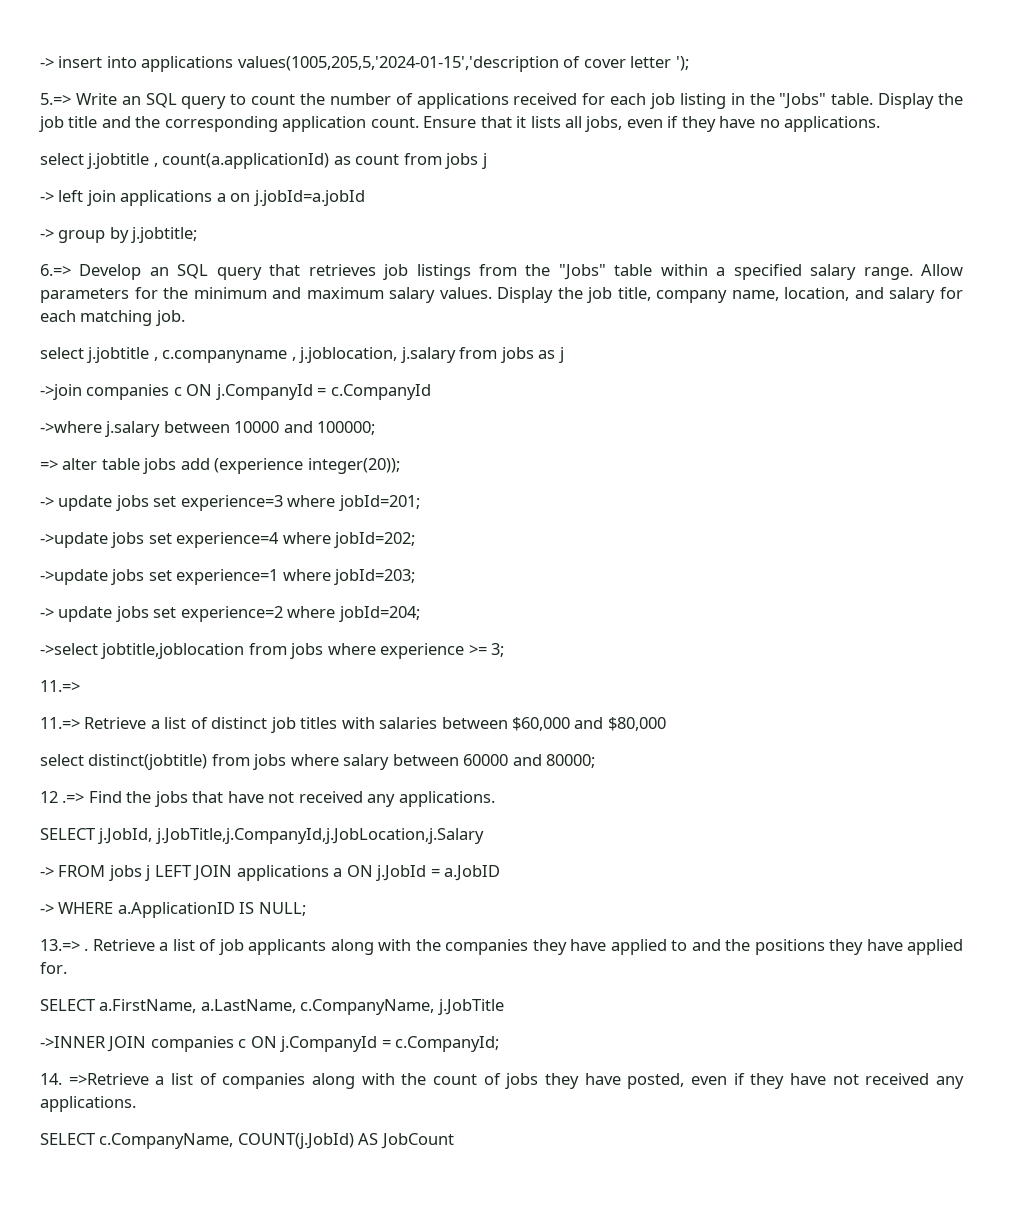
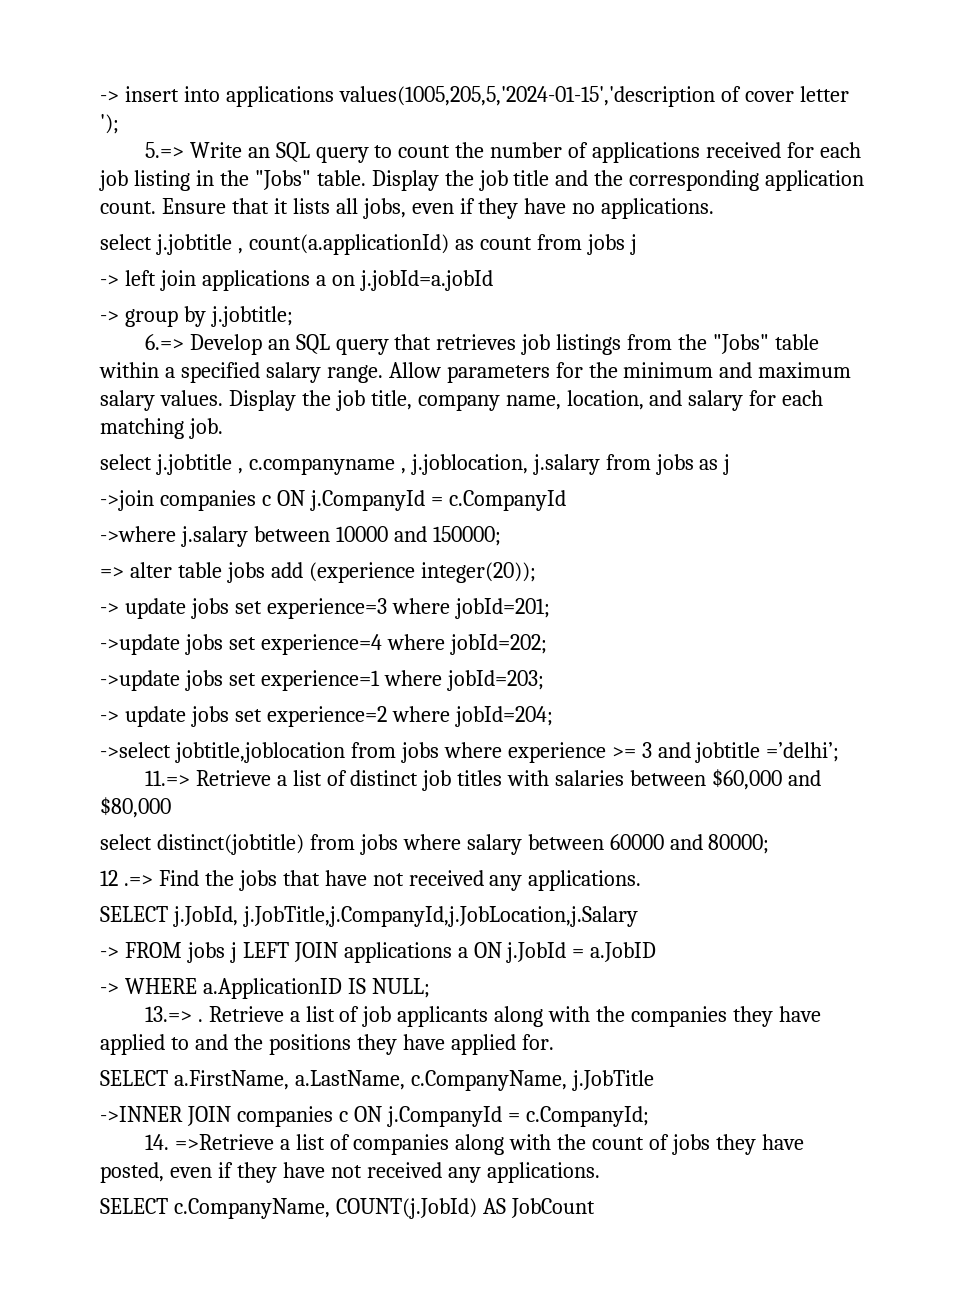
- ->where j.salary between 10000 and 100000;
+ ->where j.salary between 10000 and 150000;
- ->select jobtitle,joblocation from jobs where experience >= 3;
- 11.=>
+ ->select jobtitle,joblocation from jobs where experience >= 3 and jobtitle =’delhi’;

